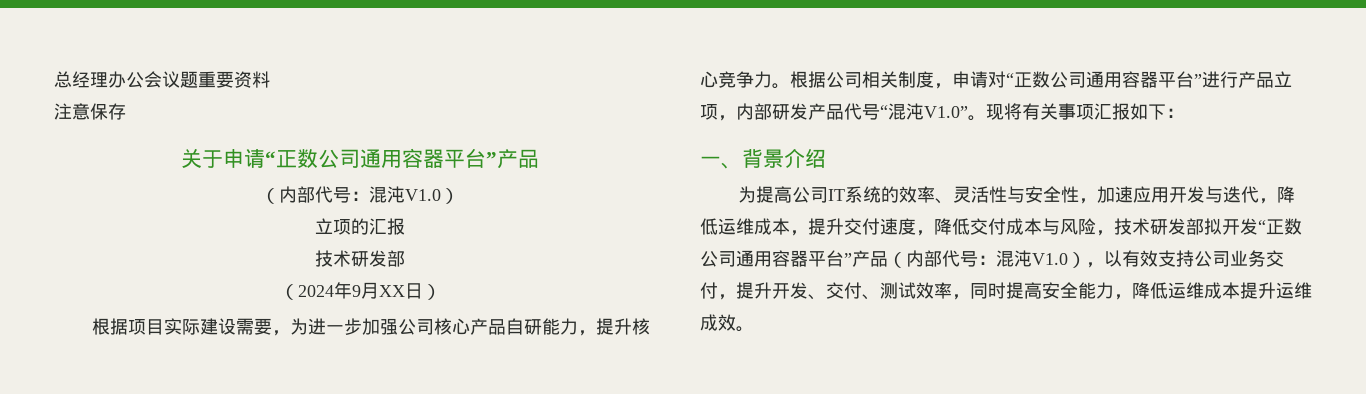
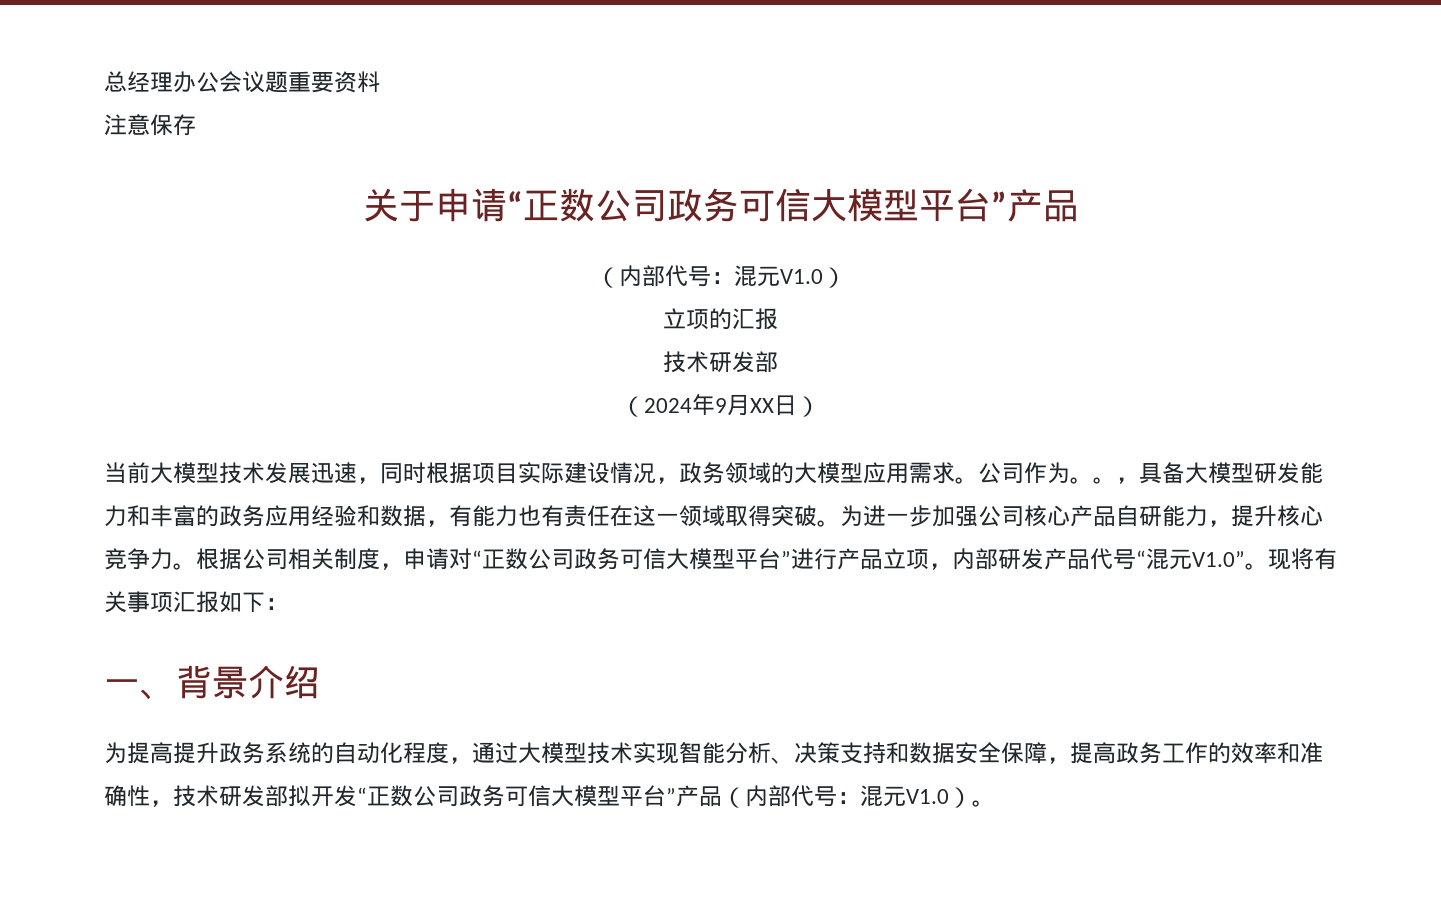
- 关于申请“正数公司通用容器平台”产品
- （内部代号：混沌V1.0）
+ 关于申请“正数公司政务可信大模型平台”产品
+ （内部代号：混元V1.0）
- 根据项目实际建设需要，为进一步加强公司核心产品自研能力，提升核心竞争力。
+ 当前大模型技术发展迅速，同时根据项目实际建设情况，政务领域的大模型应用需求。公司作为。。，具备大模型研发能力和丰富的政务应用经验和数据，有能力也有责任在这一领域取得突破。为进一步加强公司核心产品自研能力，提升核心竞争力。
- 根据公司相关制度，申请对“正数公司通用容器平台”进行产品立项，内部研发产品代号“混沌V1.0”。
+ 根据公司相关制度，申请对“正数公司政务可信大模型平台”进行产品立项，内部研发产品代号“混元V1.0”。
- 为提高公司IT系统的效率、灵活性与安全性，加速应用开发与迭代，降低运维成本，提升交付速度，降低交付成本与风险，技术研发部拟开发“正数公司通用容器平台”产品（内部代号：混沌V1.0），以有效支持公司业务交付，提升开发、交付、测试效率，同时提高安全能力，降低运维成本提升运维成效。
+ 为提高提升政务系统的自动化程度，通过大模型技术实现智能分析、决策支持和数据安全保障，提高政务工作的效率和准确性，技术研发部拟开发“正数公司政务可信大模型平台”产品（内部代号：混元V1.0）。

